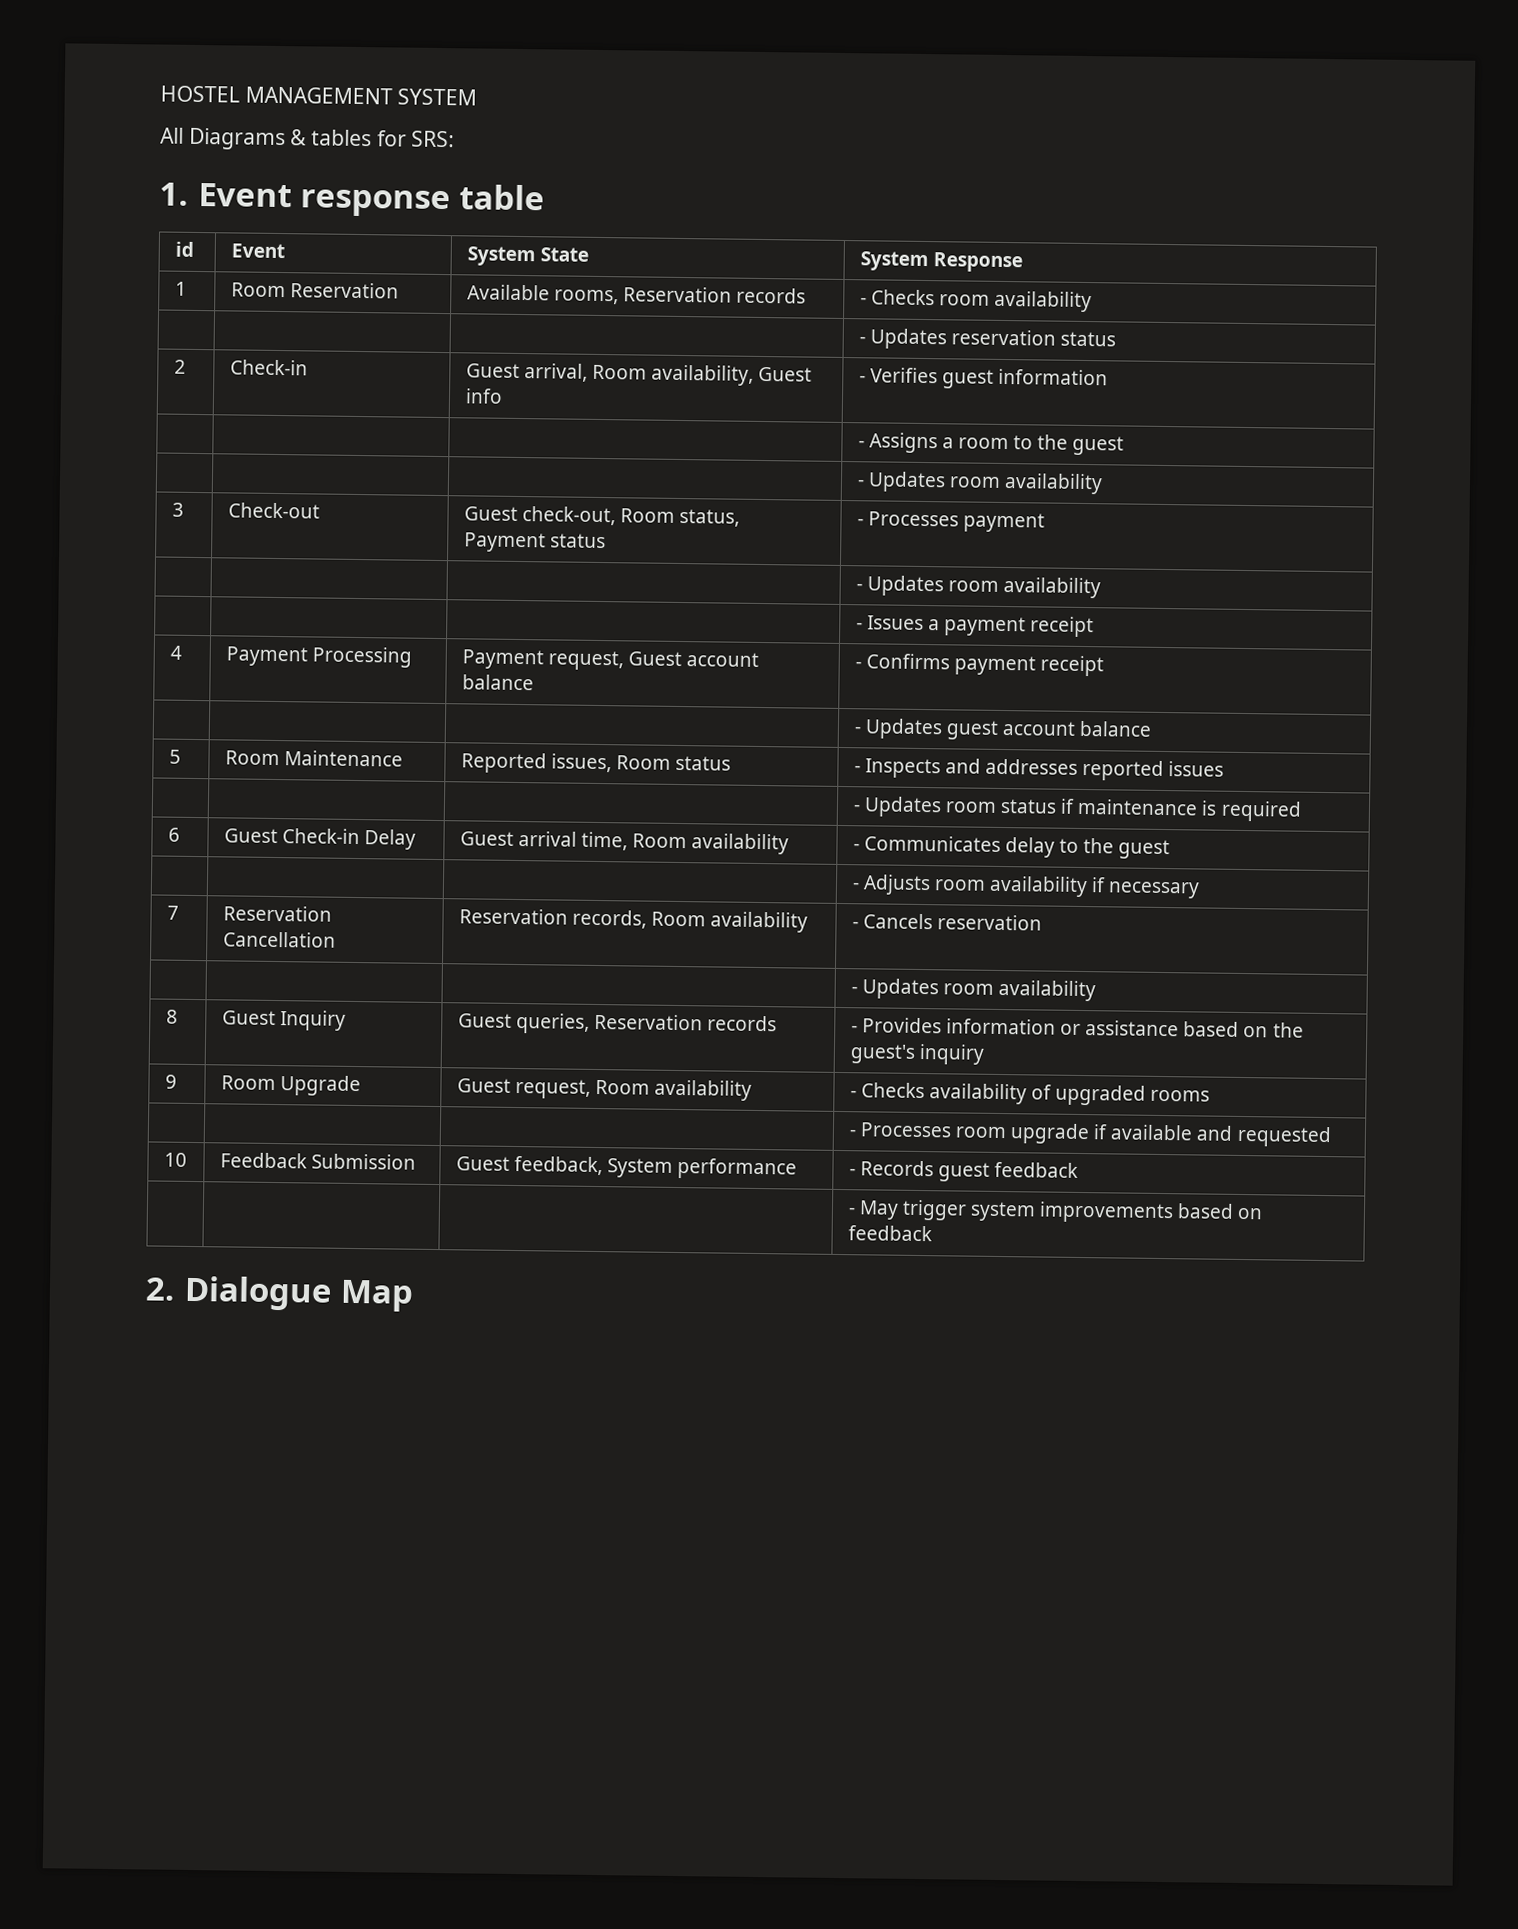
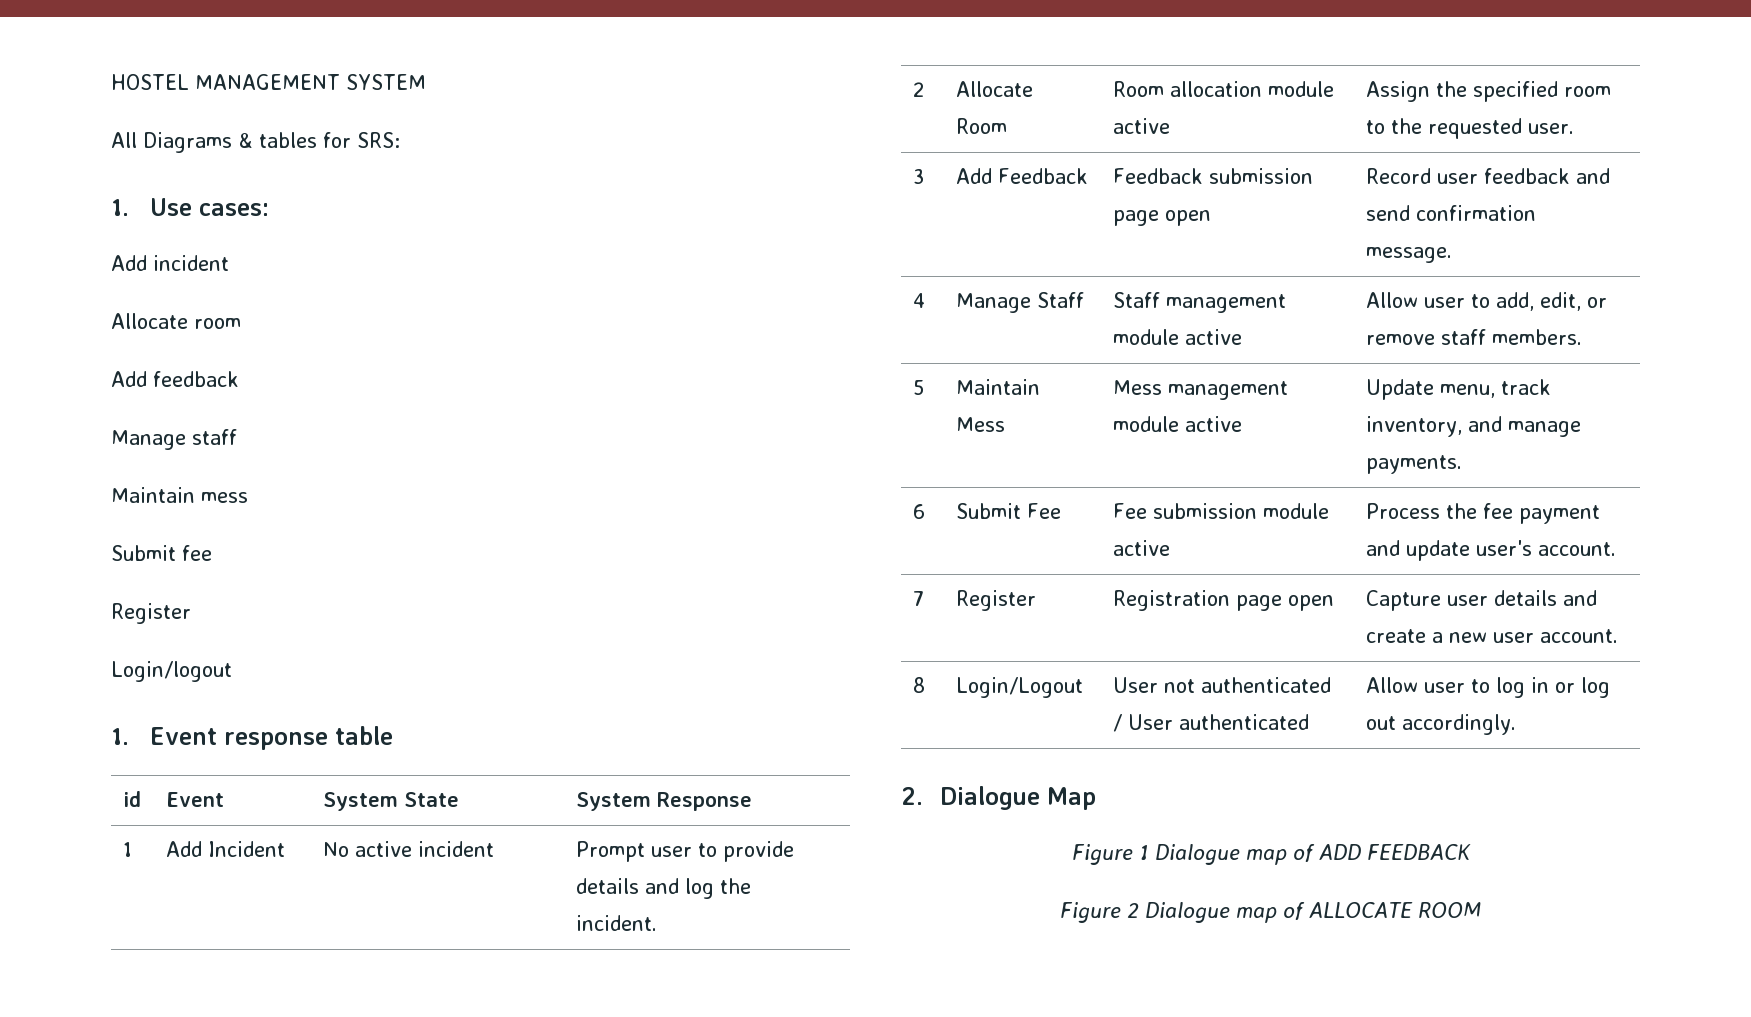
+ 1. Use cases:
+ Add incident
+ Allocate room
+ Add feedback
+ Manage staff
+ Maintain mess
+ Submit fee
+ Register
+ Login/logout
- 1 | Room Reservation | Available rooms, Reservation records | - Checks room availability
- | | | - Updates reservation status
- 2 | Check-in | Guest arrival, Room availability, Guest info | - Verifies guest information
- | | | - Assigns a room to the guest
- | | | - Updates room availability
- 3 | Check-out | Guest check-out, Room status, Payment status | - Processes payment
- | | | - Updates room availability
- | | | - Issues a payment receipt
- 4 | Payment Processing | Payment request, Guest account balance | - Confirms payment receipt
- | | | - Updates guest account balance
- 5 | Room Maintenance | Reported issues, Room status | - Inspects and addresses reported issues
- | | | - Updates room status if maintenance is required
- 6 | Guest Check-in Delay | Guest arrival time, Room availability | - Communicates delay to the guest
- | | | - Adjusts room availability if necessary
- 7 | Reservation Cancellation | Reservation records, Room availability | - Cancels reservation
- | | | - Updates room availability
- 8 | Guest Inquiry | Guest queries, Reservation records | - Provides information or assistance based on the guest's inquiry
- 9 | Room Upgrade | Guest request, Room availability | - Checks availability of upgraded rooms
- | | | - Processes room upgrade if available and requested
- 10 | Feedback Submission | Guest feedback, System performance | - Records guest feedback
- | | | - May trigger system improvements based on feedback
+ 1 | Add Incident | No active incident | Prompt user to provide details and log the incident.
+ 2 | Allocate Room | Room allocation module active | Assign the specified room to the requested user.
+ 3 | Add Feedback | Feedback submission page open | Record user feedback and send confirmation message.
+ 4 | Manage Staff | Staff management module active | Allow user to add, edit, or remove staff members.
+ 5 | Maintain Mess | Mess management module active | Update menu, track inventory, and manage payments.
+ 6 | Submit Fee | Fee submission module active | Process the fee payment and update user's account.
+ 7 | Register | Registration page open | Capture user details and create a new user account.
+ 8 | Login/Logout | User not authenticated / User authenticated | Allow user to log in or log out accordingly.
  2. Dialogue Map
+ Figure 1 Dialogue map of ADD FEEDBACK
+ Figure 2 Dialogue map of ALLOCATE ROOM

